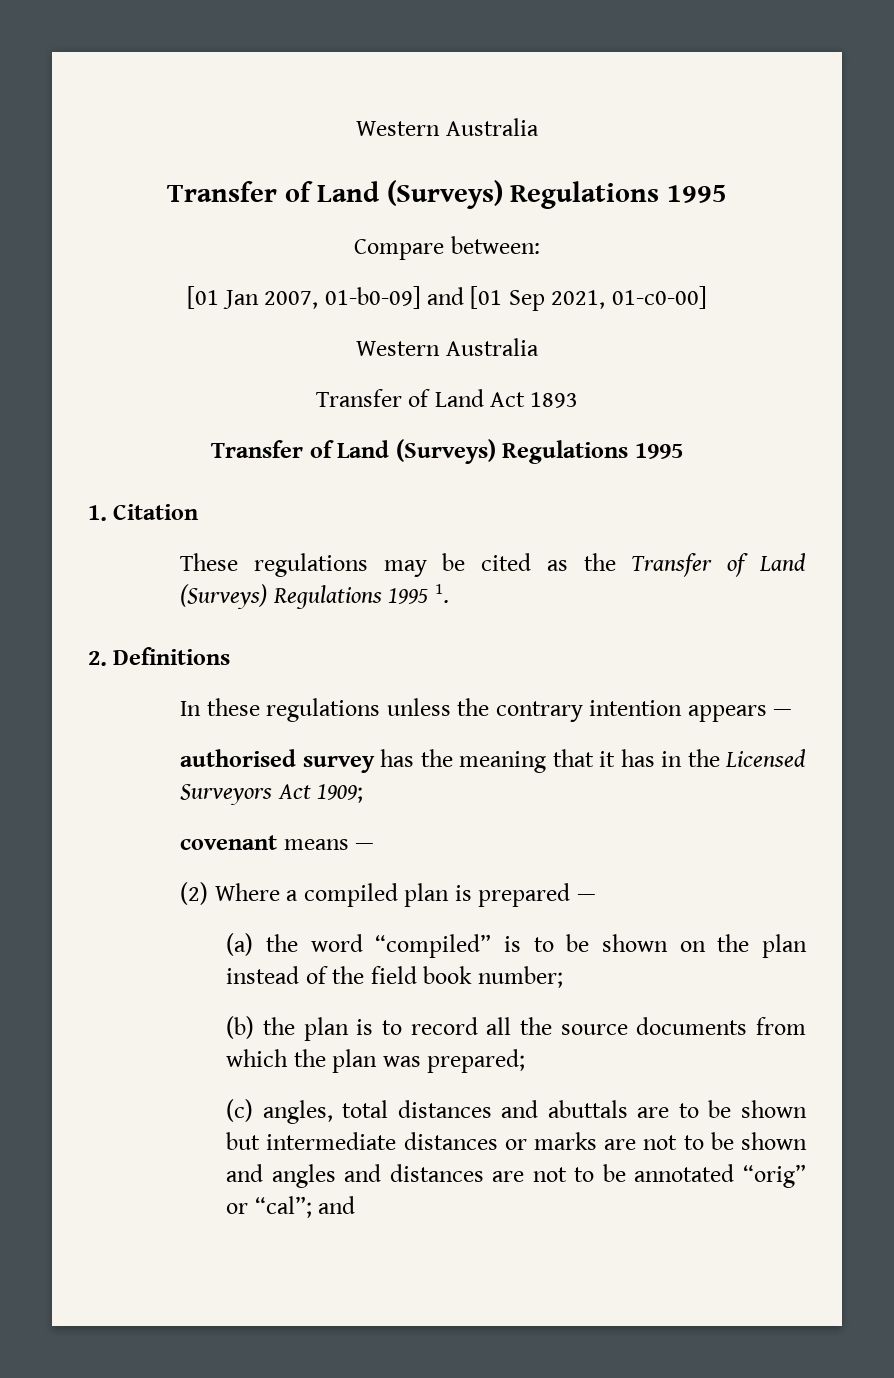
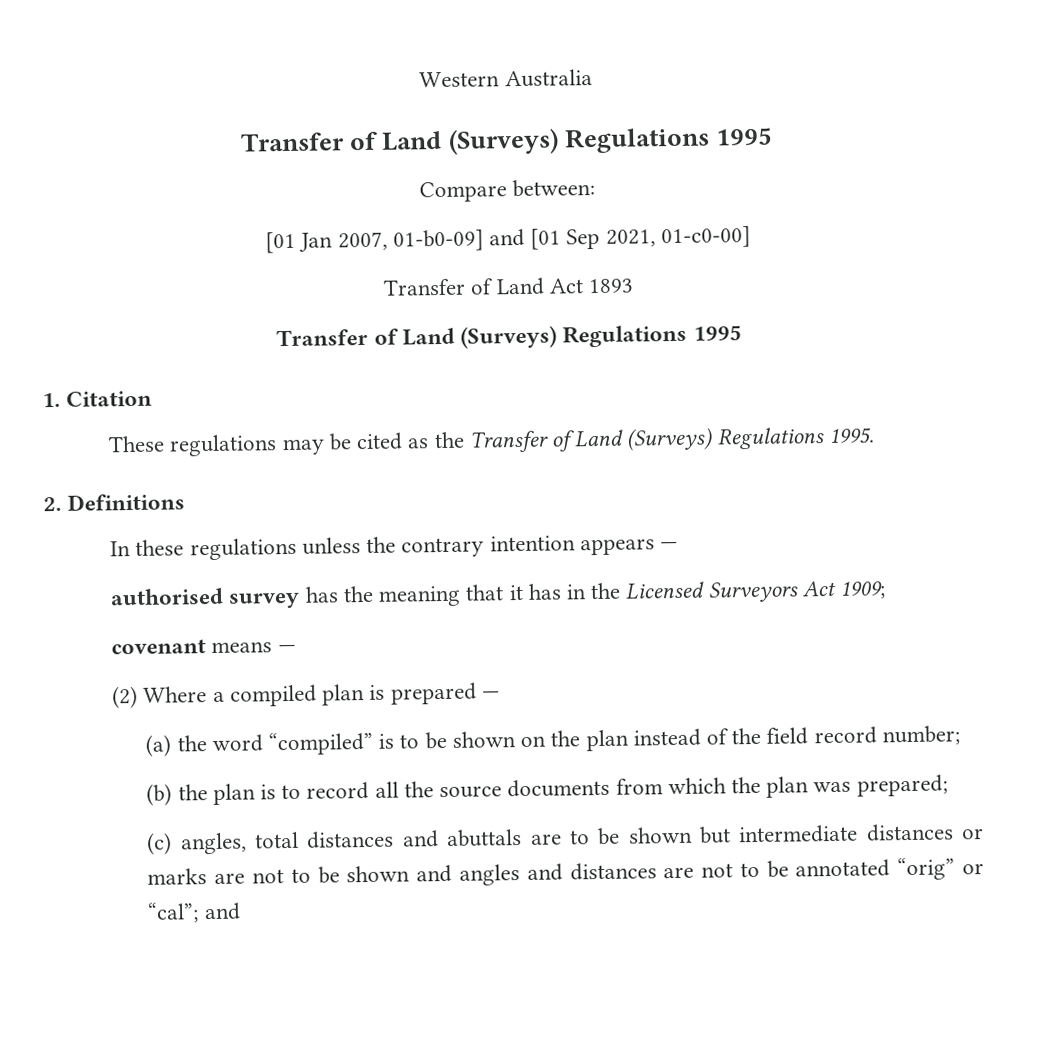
  [01 Jan 2007, 01-b0-09] and [01 Sep 2021, 01-c0-00]
- Western Australia
- These regulations may be cited as the Transfer of Land (Surveys) Regulations 1995 1.
+ These regulations may be cited as the Transfer of Land (Surveys) Regulations 1995.
- (a) the word “compiled” is to be shown on the plan instead of the field book number;
+ (a) the word “compiled” is to be shown on the plan instead of the field record number;

